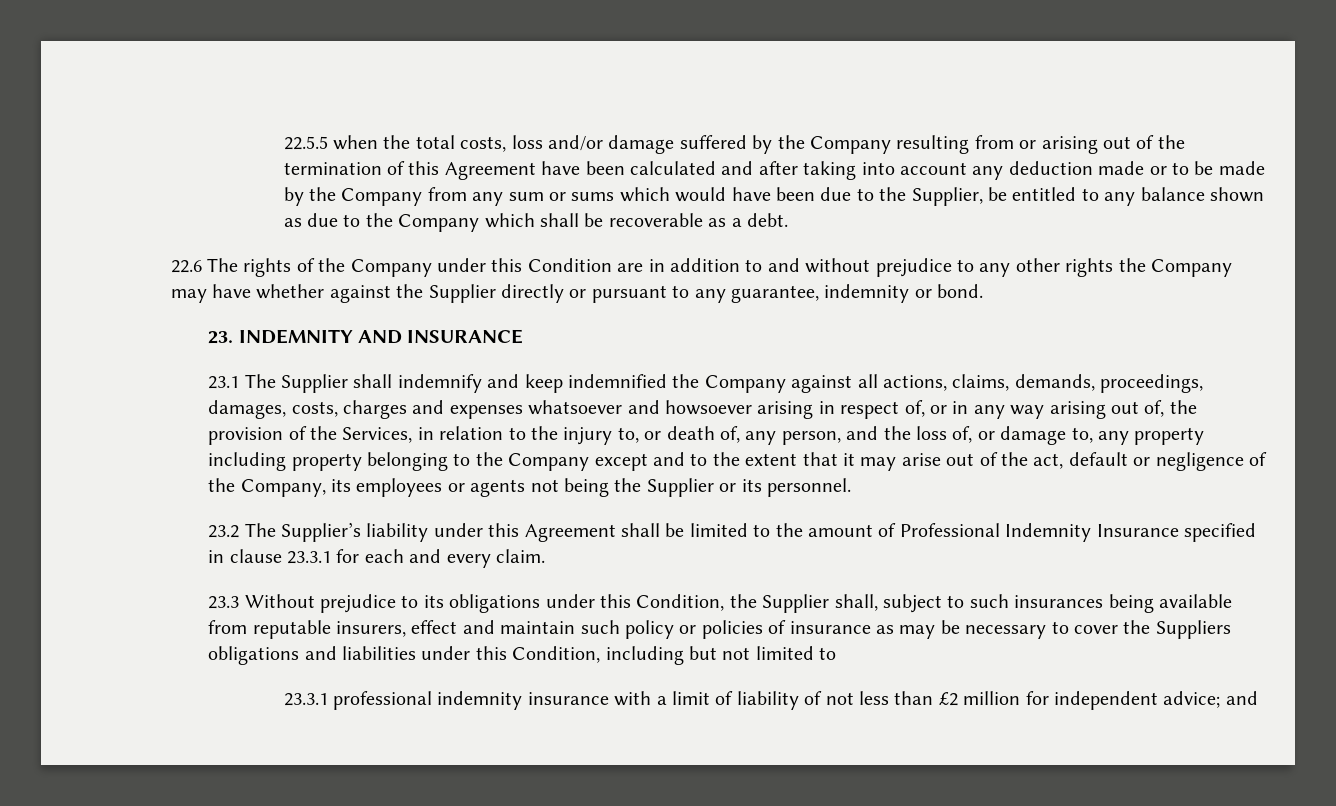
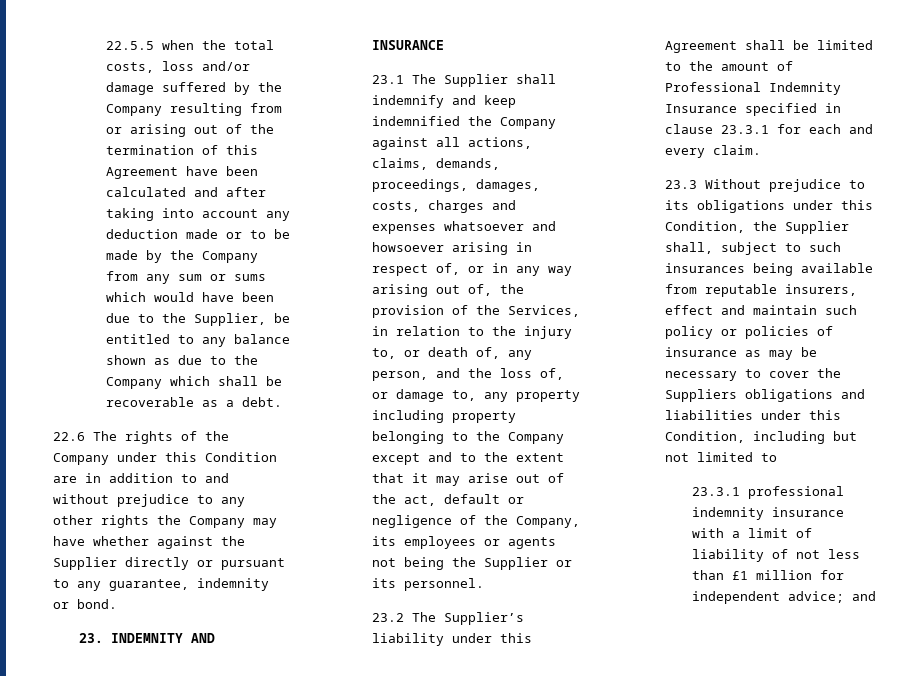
- 23.3.1 professional indemnity insurance with a limit of liability of not less than £2 million for independent advice; and
+ 23.3.1 professional indemnity insurance with a limit of liability of not less than £1 million for independent advice; and

